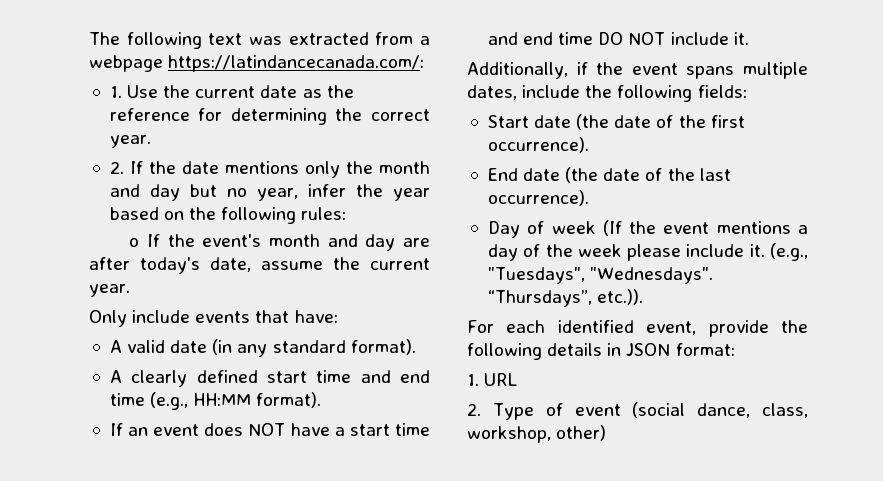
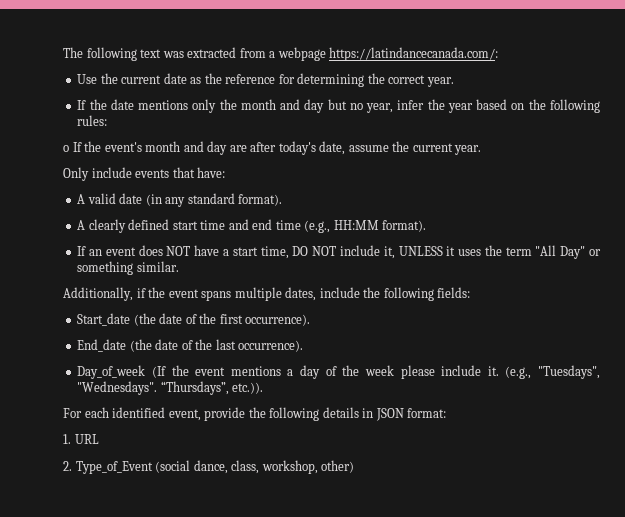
- 1. Use the current date as the reference for determining the correct year.
+ Use the current date as the reference for determining the correct year.
- 2. If the date mentions only the month and day but no year, infer the year based on the following rules:
+ If the date mentions only the month and day but no year, infer the year based on the following rules:
- If an event does NOT have a start time and end time DO NOT include it.
+ If an event does NOT have a start time, DO NOT include it, UNLESS it uses the term "All Day" or something similar.
- Start date (the date of the first occurrence).
+ Start_date (the date of the first occurrence).
- End date (the date of the last occurrence).
+ End_date (the date of the last occurrence).
- Day of week (If the event mentions a day of the week please include it.
+ Day_of_week (If the event mentions a day of the week please include it.
- 2. Type of event (social dance, class, workshop, other)
+ 2. Type_of_Event (social dance, class, workshop, other)

